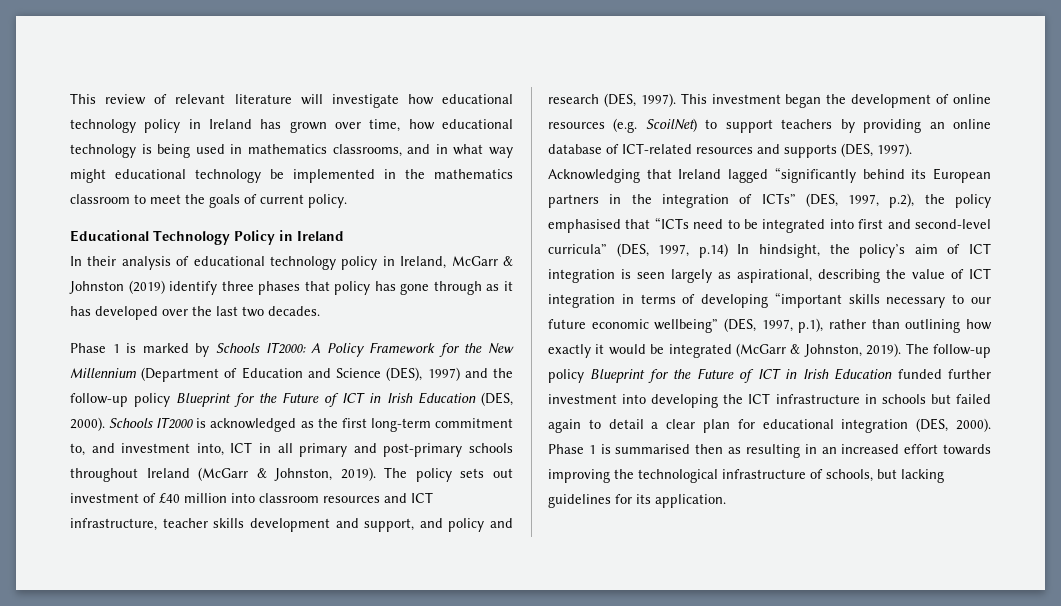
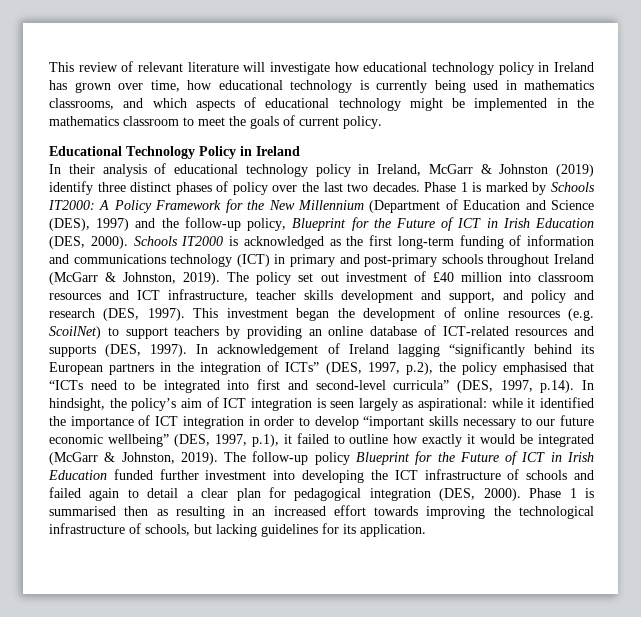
- This review of relevant literature will investigate how educational technology policy in Ireland has grown over time, how educational technology is being used in mathematics classrooms, and in what way might educational technology be implemented in the mathematics classroom to meet the goals of current policy.
+ This review of relevant literature will investigate how educational technology policy in Ireland has grown over time, how educational technology is currently being used in mathematics classrooms, and which aspects of educational technology might be implemented in the mathematics classroom to meet the goals of current policy.
- In their analysis of educational technology policy in Ireland, McGarr & Johnston (2019) identify three phases that policy has gone through as it has developed over the last two decades.
- Phase 1 is marked by Schools IT2000: A Policy Framework for the New Millennium (Department of Education and Science (DES), 1997) and the follow-up policy Blueprint for the Future of ICT in Irish Education (DES, 2000).
+ In their analysis of educational technology policy in Ireland, McGarr & Johnston (2019) identify three distinct phases of policy over the last two decades. Phase 1 is marked by Schools IT2000: A Policy Framework for the New Millennium (Department of Education and Science (DES), 1997) and the follow-up policy, Blueprint for the Future of ICT in Irish Education (DES, 2000).
- Schools IT2000 is acknowledged as the first long-term commitment to, and investment into, ICT in all primary and post-primary schools throughout Ireland (McGarr & Johnston, 2019).
+ Schools IT2000 is acknowledged as the first long-term funding of information and communications technology (ICT) in primary and post-primary schools throughout Ireland (McGarr & Johnston, 2019).
- The policy sets out investment of £40 million into classroom resources and ICT infrastructure, teacher skills development and support, and policy and research (DES, 1997).
+ The policy set out investment of £40 million into classroom resources and ICT infrastructure, teacher skills development and support, and policy and research (DES, 1997).
- Acknowledging that Ireland lagged “significantly behind its European partners in the integration of ICTs” (DES, 1997, p.2), the policy emphasised that “ICTs need to be integrated into first and second-level curricula” (DES, 1997, p.14) In hindsight, the policy’s aim of ICT integration is seen largely as aspirational, describing the value of ICT integration in terms of developing “important skills necessary to our future economic wellbeing” (DES, 1997, p.1), rather than outlining how exactly it would be integrated (McGarr & Johnston, 2019).
+ In acknowledgement of Ireland lagging “significantly behind its European partners in the integration of ICTs” (DES, 1997, p.2), the policy emphasised that “ICTs need to be integrated into first and second-level curricula” (DES, 1997, p.14). In hindsight, the policy’s aim of ICT integration is seen largely as aspirational: while it identified the importance of ICT integration in order to develop “important skills necessary to our future economic wellbeing” (DES, 1997, p.1), it failed to outline how exactly it would be integrated (McGarr & Johnston, 2019).
- The follow-up policy Blueprint for the Future of ICT in Irish Education funded further investment into developing the ICT infrastructure in schools but failed again to detail a clear plan for educational integration (DES, 2000).
+ The follow-up policy Blueprint for the Future of ICT in Irish Education funded further investment into developing the ICT infrastructure of schools and failed again to detail a clear plan for pedagogical integration (DES, 2000).

